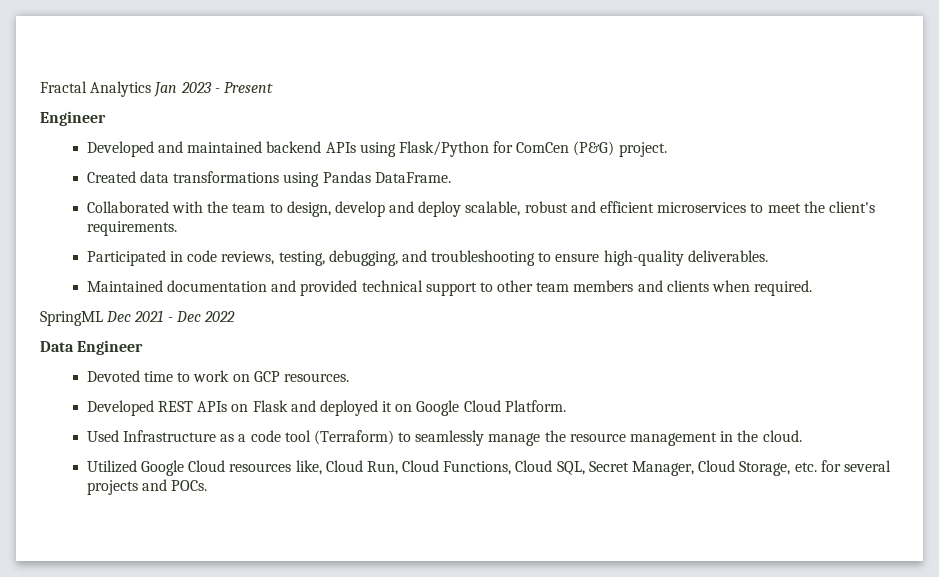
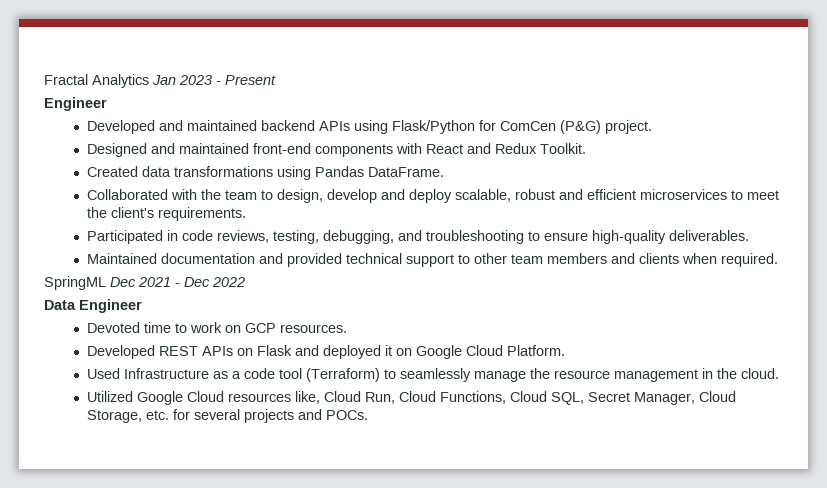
+ Designed and maintained front-end components with React and Redux Toolkit.

